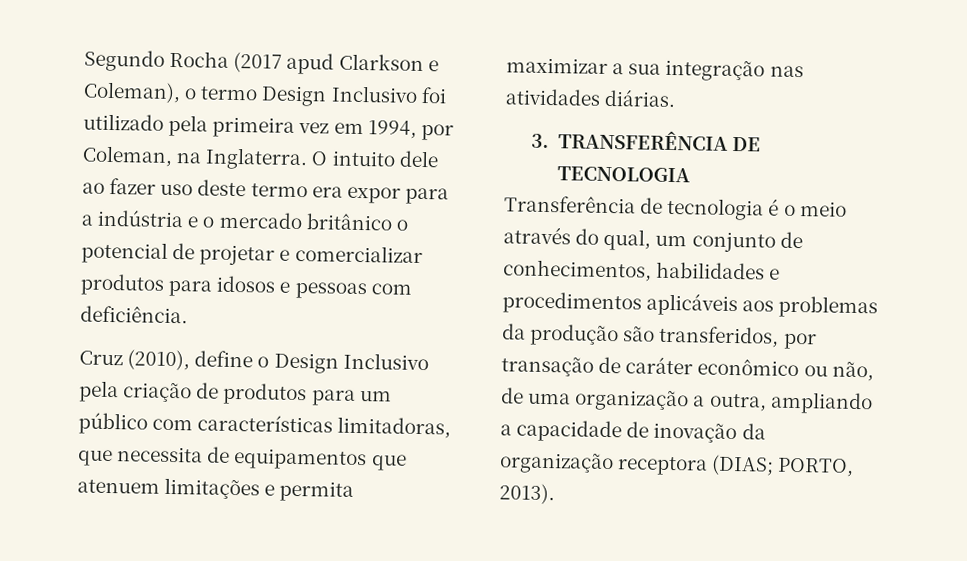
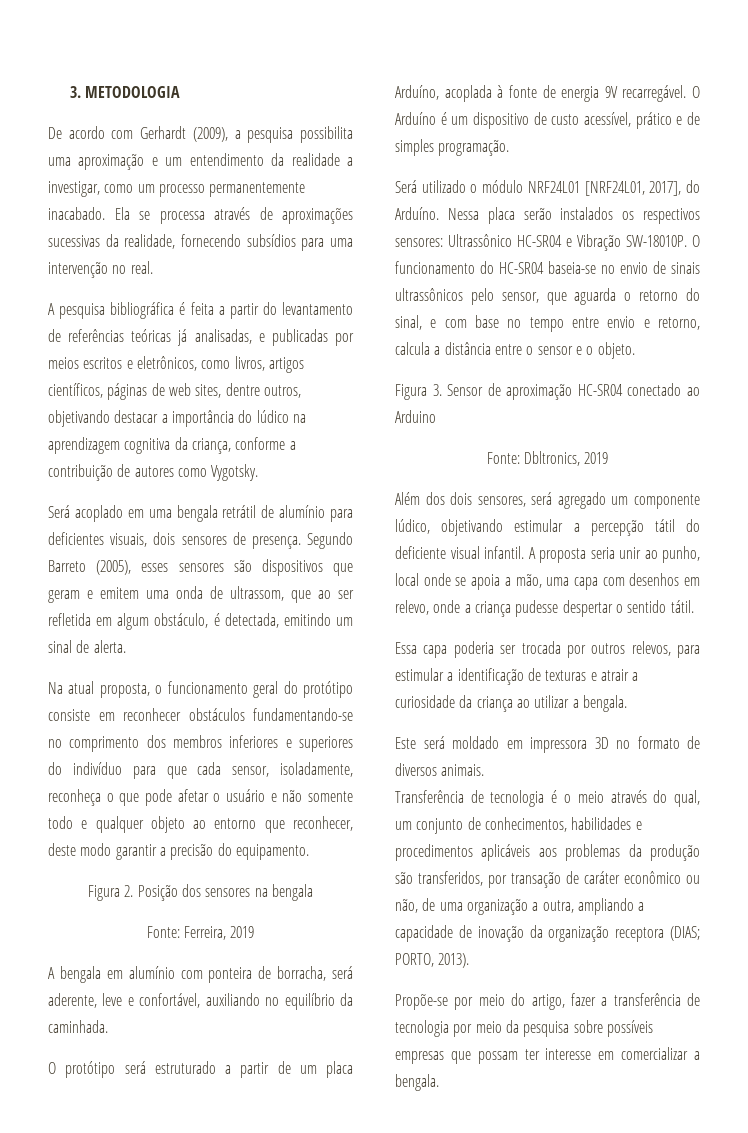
- Segundo Rocha (2017 apud Clarkson e Coleman), o termo Design Inclusivo foi utilizado pela primeira vez em 1994, por Coleman, na Inglaterra. O intuito dele ao fazer uso deste termo era expor para a indústria e o mercado britânico o potencial de projetar e comercializar produtos para idosos e pessoas com deficiência.
- Cruz (2010), define o Design Inclusivo pela criação de produtos para um público com características limitadoras, que necessita de equipamentos que atenuem limitações e permita maximizar a sua integração nas atividades diárias.
- 3. TRANSFERÊNCIA DE TECNOLOGIA
+ 3. METODOLOGIA
+ De acordo com Gerhardt (2009), a pesquisa possibilita uma aproximação e um entendimento da realidade a investigar, como um processo permanentemente inacabado. Ela se processa através de aproximações sucessivas da realidade, fornecendo subsídios para uma intervenção no real.
+ A pesquisa bibliográfica é feita a partir do levantamento de referências teóricas já analisadas, e publicadas por meios escritos e eletrônicos, como livros, artigos científicos, páginas de web sites, dentre outros, objetivando destacar a importância do lúdico na aprendizagem cognitiva da criança, conforme a contribuição de autores como Vygotsky.
+ Será acoplado em uma bengala retrátil de alumínio para deficientes visuais, dois sensores de presença. Segundo Barreto (2005), esses sensores são dispositivos que geram e emitem uma onda de ultrassom, que ao ser refletida em algum obstáculo, é detectada, emitindo um sinal de alerta.
+ Na atual proposta, o funcionamento geral do protótipo consiste em reconhecer obstáculos fundamentando-se no comprimento dos membros inferiores e superiores do indivíduo para que cada sensor, isoladamente, reconheça o que pode afetar o usuário e não somente todo e qualquer objeto ao entorno que reconhecer, deste modo garantir a precisão do equipamento.
+ Figura 2. Posição dos sensores na bengala
+ Fonte: Ferreira, 2019
+ A bengala em alumínio com ponteira de borracha, será aderente, leve e confortável, auxiliando no equilíbrio da caminhada.
+ O protótipo será estruturado a partir de um placa Arduíno, acoplada à fonte de energia 9V recarregável. O Arduíno é um dispositivo de custo acessível, prático e de simples programação.
+ Será utilizado o módulo NRF24L01 [NRF24L01, 2017], do Arduíno. Nessa placa serão instalados os respectivos sensores: Ultrassônico HC-SR04 e Vibração SW-18010P. O funcionamento do HC-SR04 baseia-se no envio de sinais ultrassônicos pelo sensor, que aguarda o retorno do sinal, e com base no tempo entre envio e retorno, calcula a distância entre o sensor e o objeto.
+ Figura 3. Sensor de aproximação HC-SR04 conectado ao Arduino
+ Fonte: Dbltronics, 2019
+ Além dos dois sensores, será agregado um componente lúdico, objetivando estimular a percepção tátil do deficiente visual infantil. A proposta seria unir ao punho, local onde se apoia a mão, uma capa com desenhos em relevo, onde a criança pudesse despertar o sentido tátil.
+ Essa capa poderia ser trocada por outros relevos, para estimular a identificação de texturas e atrair a curiosidade da criança ao utilizar a bengala.
+ Este será moldado em impressora 3D no formato de diversos animais.
+ Propõe-se por meio do artigo, fazer a transferência de tecnologia por meio da pesquisa sobre possíveis empresas que possam ter interesse em comercializar a bengala.

